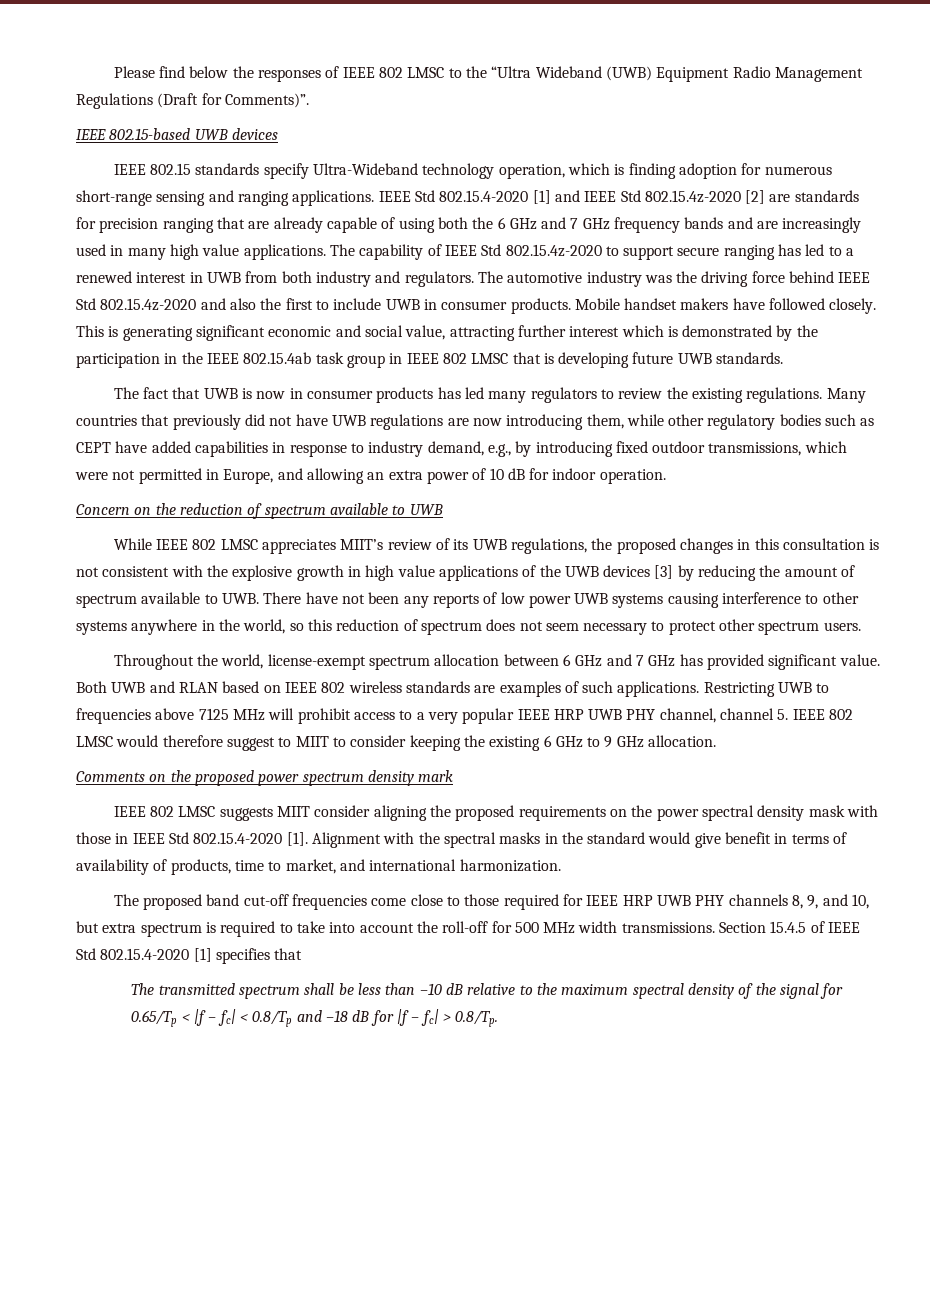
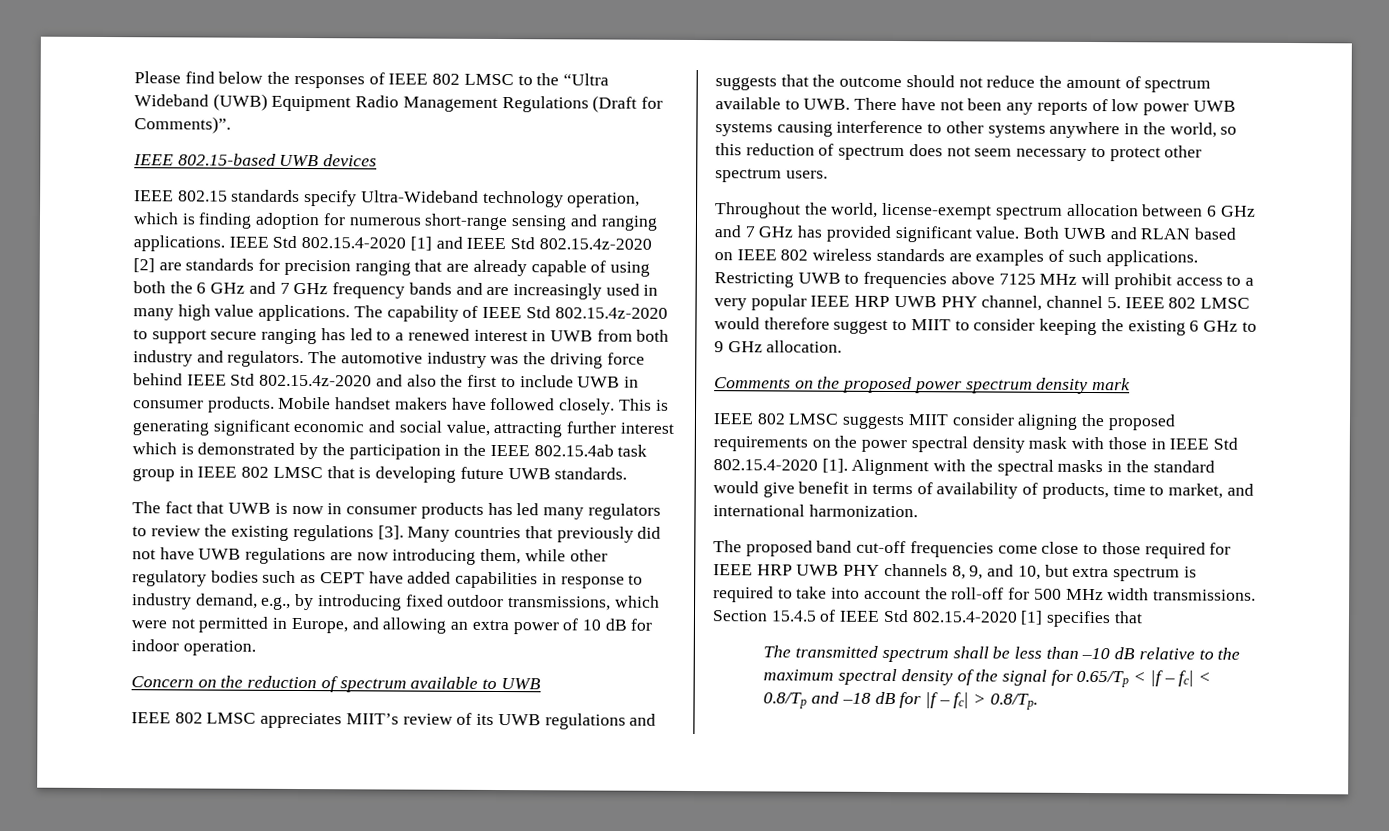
- The fact that UWB is now in consumer products has led many regulators to review the existing regulations.
+ The fact that UWB is now in consumer products has led many regulators to review the existing regulations [3].
- While IEEE 802 LMSC appreciates MIIT’s review of its UWB regulations, the proposed changes in this consultation is not consistent with the explosive growth in high value applications of the UWB devices [3] by reducing the amount of spectrum available to UWB. There have not been any reports of low power UWB systems causing interference to other systems anywhere in the world, so this reduction of spectrum does not seem necessary to protect other spectrum users.
+ IEEE 802 LMSC appreciates MIIT’s review of its UWB regulations and suggests that the outcome should not reduce the amount of spectrum available to UWB. There have not been any reports of low power UWB systems causing interference to other systems anywhere in the world, so this reduction of spectrum does not seem necessary to protect other spectrum users.

